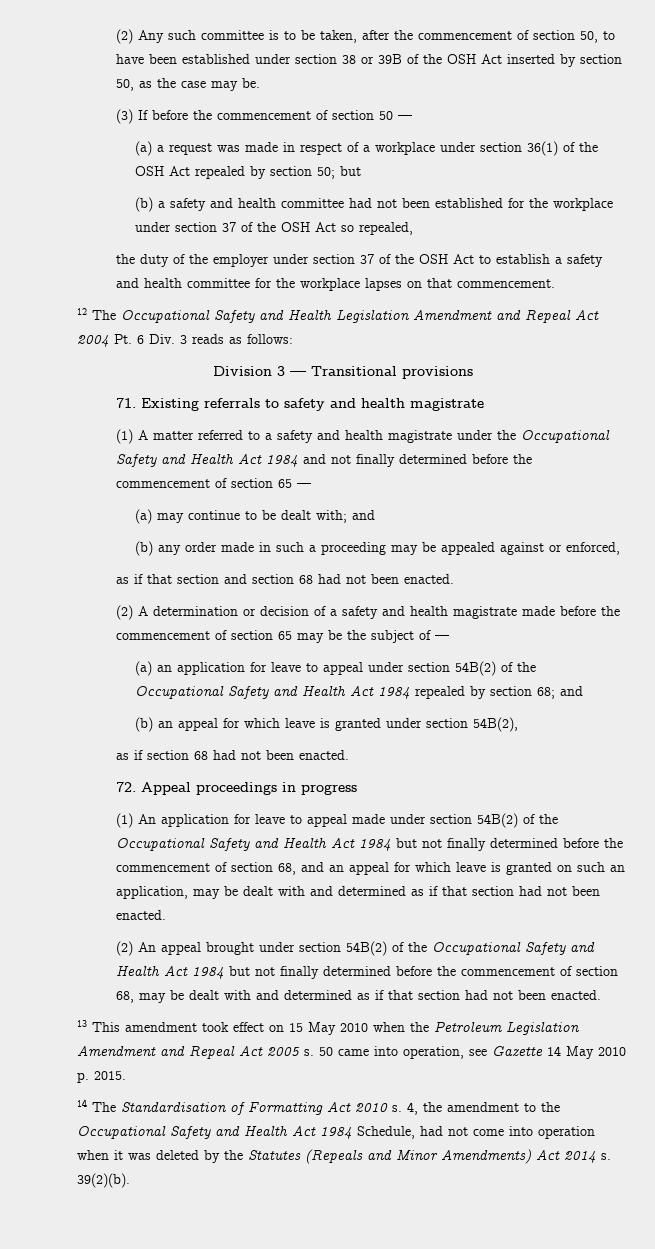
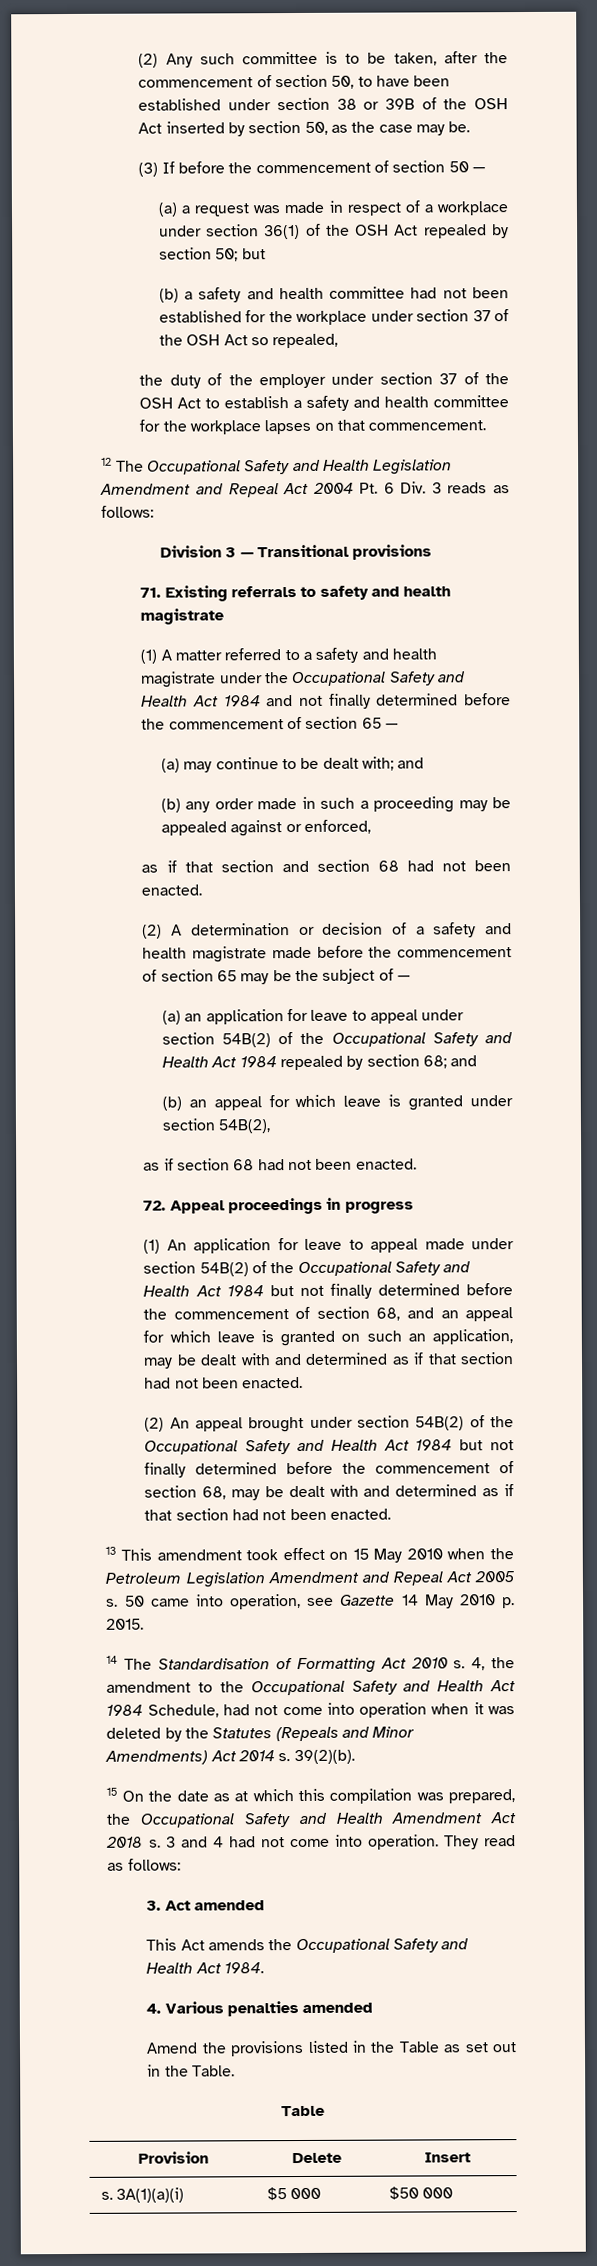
+ 15 On the date as at which this compilation was prepared, the Occupational Safety and Health Amendment Act 2018 s. 3 and 4 had not come into operation. They read as follows:
+ 3. Act amended
+ This Act amends the Occupational Safety and Health Act 1984.
+ 4. Various penalties amended
+ Amend the provisions listed in the Table as set out in the Table.
+ Table
+ Provision | Delete | Insert
+ s. 3A(1)(a)(i) | $5 000 | $50 000

